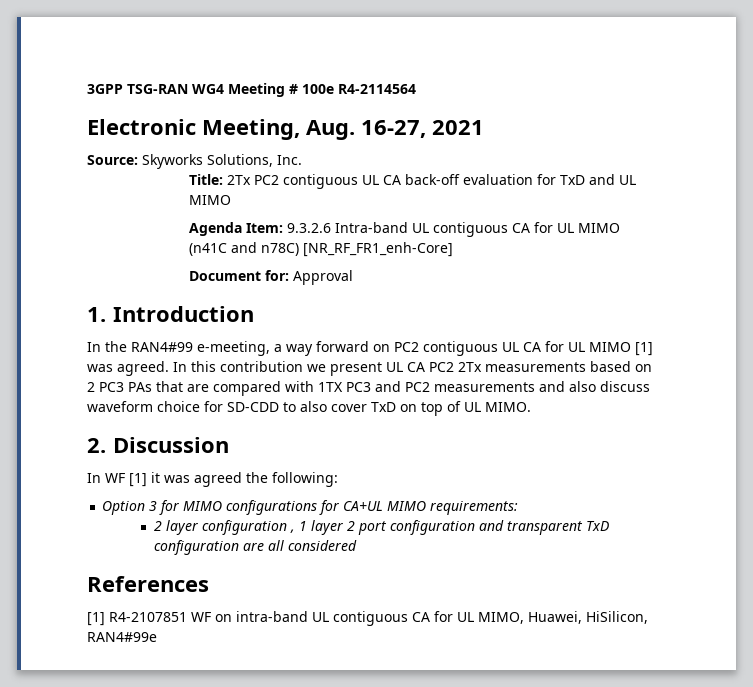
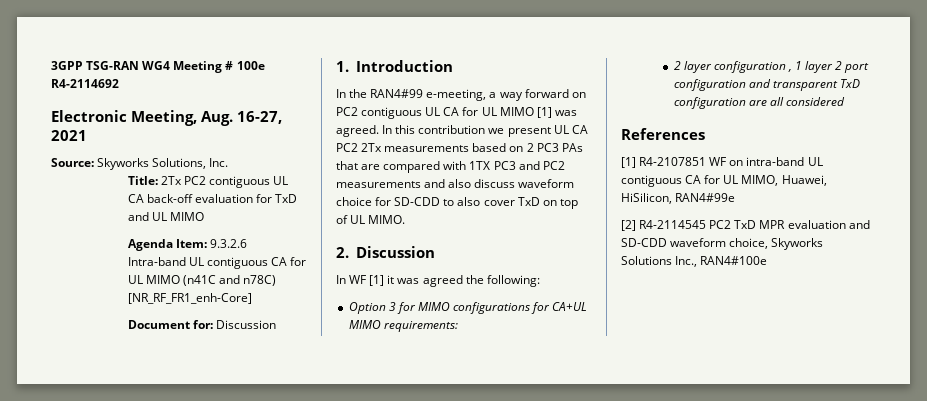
- 3GPP TSG-RAN WG4 Meeting # 100e R4-2114564
+ 3GPP TSG-RAN WG4 Meeting # 100e R4-2114692
- Document for: Approval
+ Document for: Discussion
+ [2] R4-2114545 PC2 TxD MPR evaluation and SD-CDD waveform choice, Skyworks Solutions Inc., RAN4#100e

